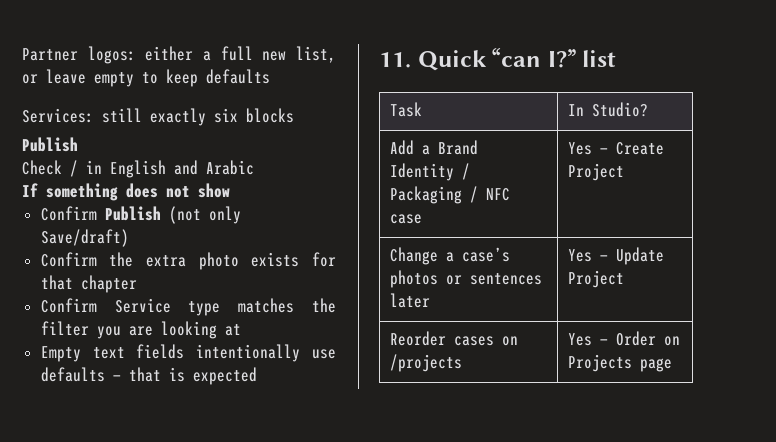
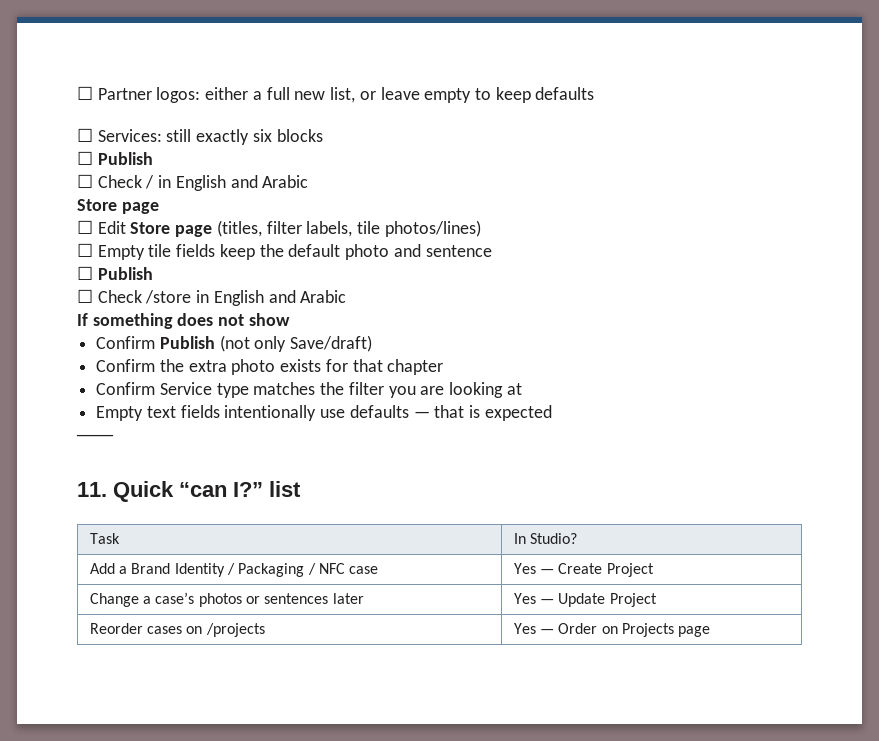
- Partner logos: either a full new list, or leave empty to keep defaults
+ ☐ Partner logos: either a full new list, or leave empty to keep defaults
- Services: still exactly six blocks
- Publish
- Check / in English and Arabic
+ ☐ Services: still exactly six blocks
+ ☐ Publish
+ ☐ Check / in English and Arabic
+ Store page
+ ☐ Edit Store page (titles, filter labels, tile photos/lines)
+ ☐ Empty tile fields keep the default photo and sentence
+ ☐ Publish
+ ☐ Check /store in English and Arabic
+ ────

